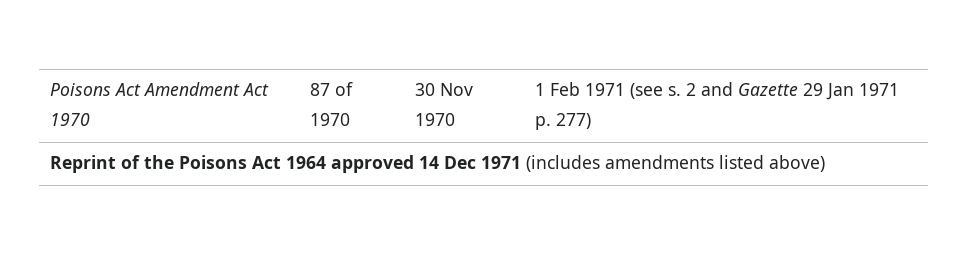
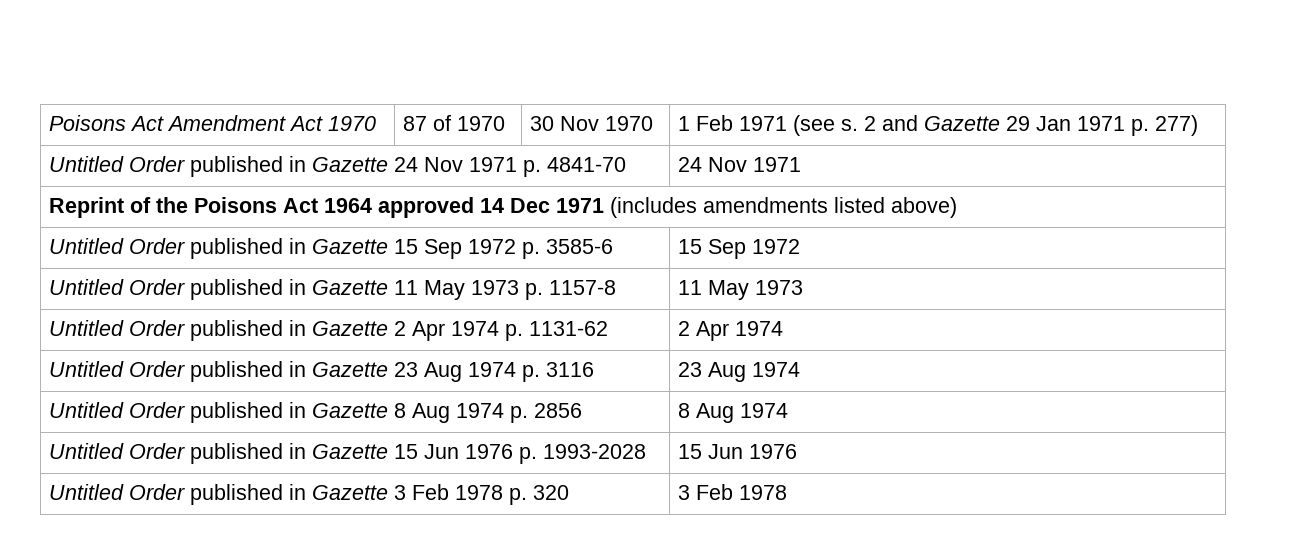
+ Untitled Order published in Gazette 24 Nov 1971 p. 4841-70 | 24 Nov 1971
+ Untitled Order published in Gazette 15 Sep 1972 p. 3585-6 | 15 Sep 1972
+ Untitled Order published in Gazette 11 May 1973 p. 1157-8 | 11 May 1973
+ Untitled Order published in Gazette 2 Apr 1974 p. 1131-62 | 2 Apr 1974
+ Untitled Order published in Gazette 23 Aug 1974 p. 3116 | 23 Aug 1974
+ Untitled Order published in Gazette 8 Aug 1974 p. 2856 | 8 Aug 1974
+ Untitled Order published in Gazette 15 Jun 1976 p. 1993-2028 | 15 Jun 1976
+ Untitled Order published in Gazette 3 Feb 1978 p. 320 | 3 Feb 1978

